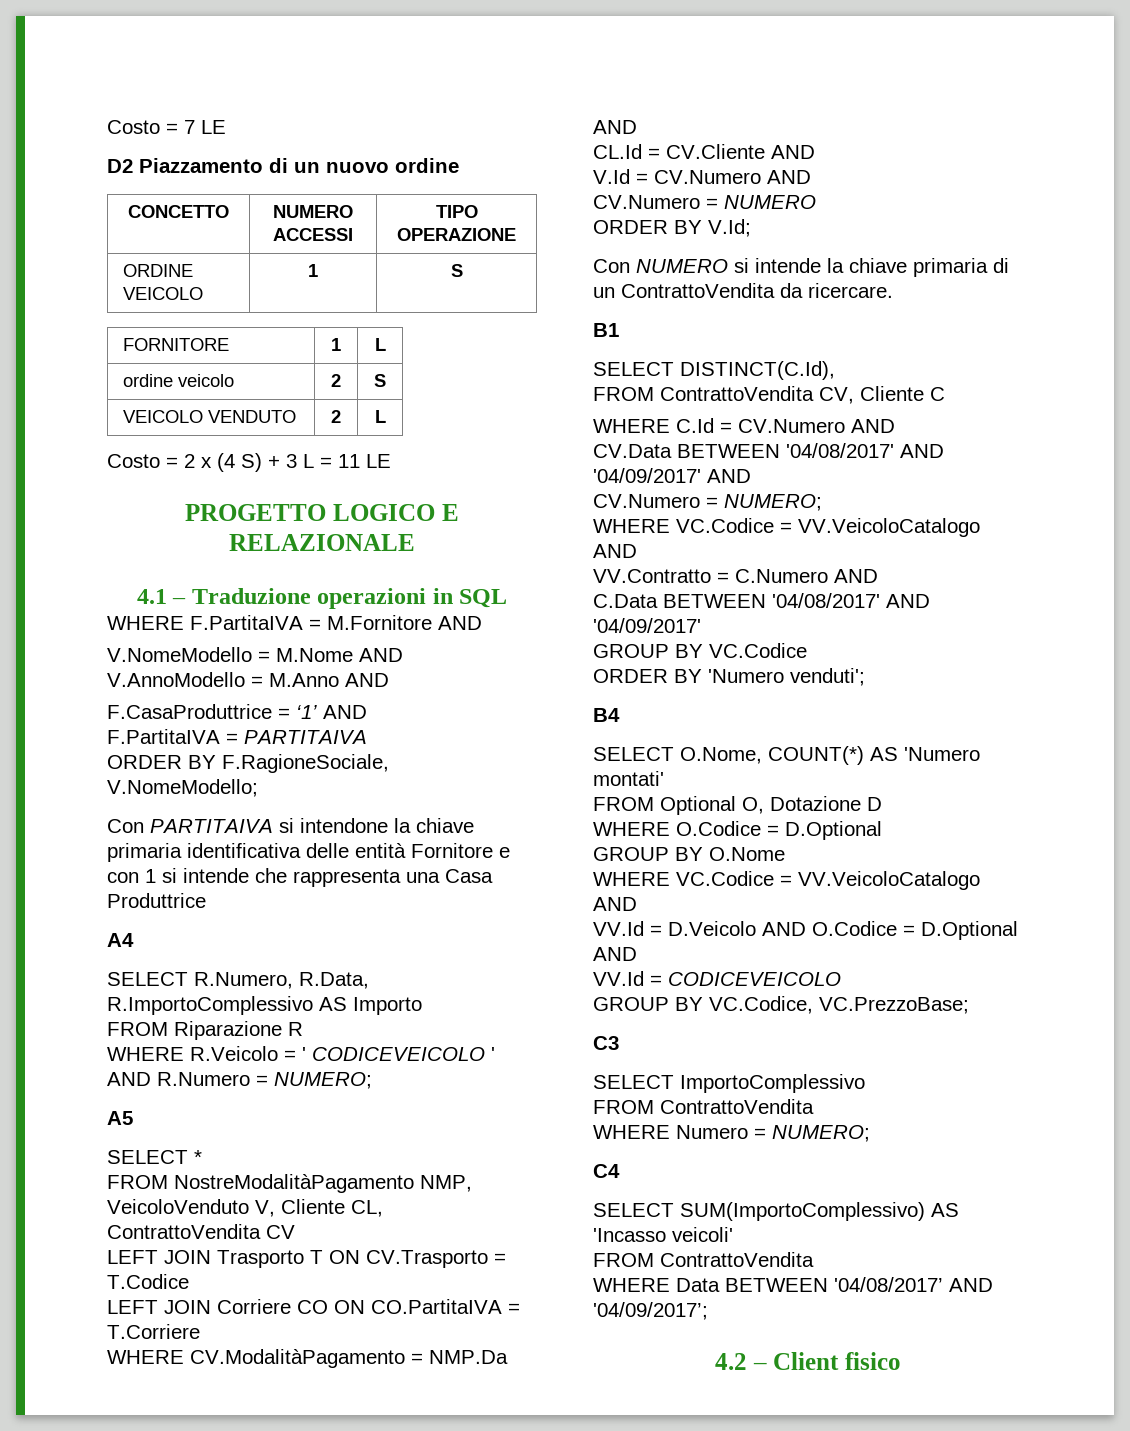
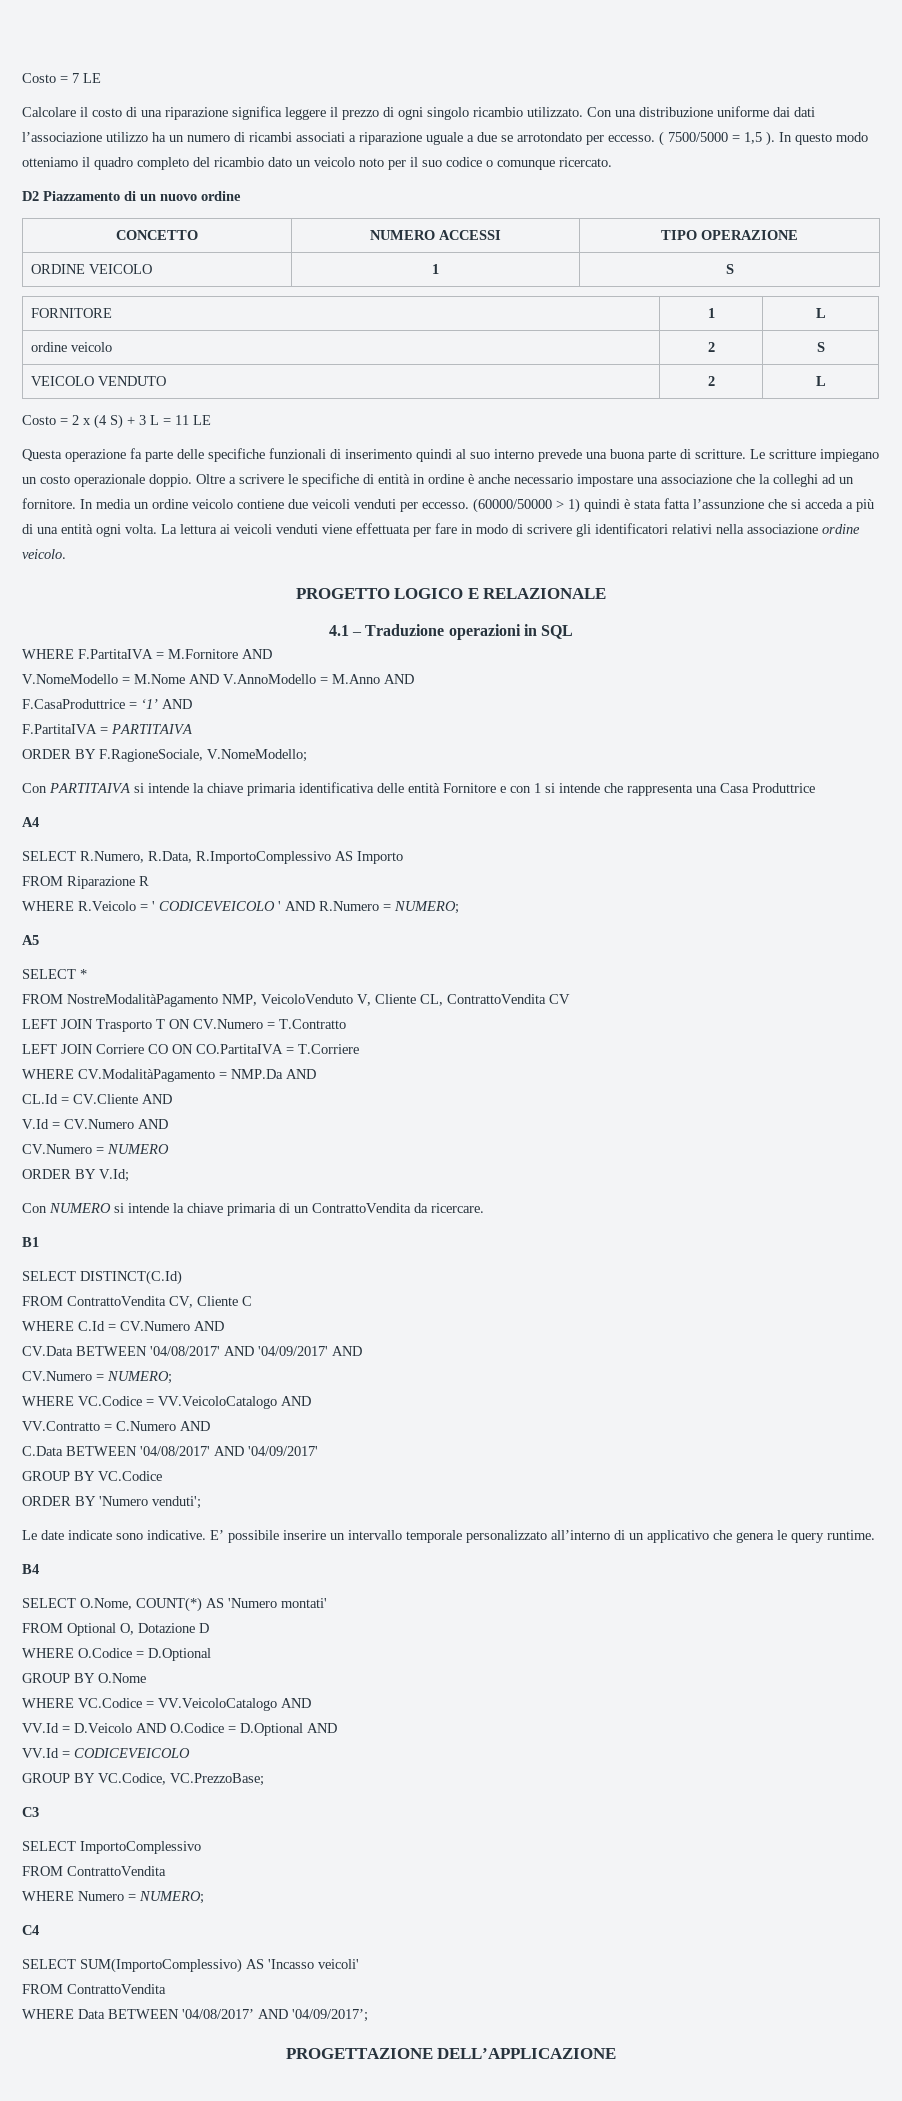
+ Calcolare il costo di una riparazione significa leggere il prezzo di ogni singolo ricambio utilizzato. Con una distribuzione uniforme dai dati l’associazione utilizzo ha un numero di ricambi associati a riparazione uguale a due se arrotondato per eccesso. ( 7500/5000 = 1,5 ). In questo modo otteniamo il quadro completo del ricambio dato un veicolo noto per il suo codice o comunque ricercato.
+ Questa operazione fa parte delle specifiche funzionali di inserimento quindi al suo interno prevede una buona parte di scritture. Le scritture impiegano un costo operazionale doppio. Oltre a scrivere le specifiche di entità in ordine è anche necessario impostare una associazione che la colleghi ad un fornitore. In media un ordine veicolo contiene due veicoli venduti per eccesso. (60000/50000 > 1) quindi è stata fatta l’assunzione che si acceda a più di una entità ogni volta. La lettura ai veicoli venduti viene effettuata per fare in modo di scrivere gli identificatori relativi nella associazione ordine veicolo.
- Con PARTITAIVA si intendone la chiave primaria identificativa delle entità Fornitore e con 1 si intende che rappresenta una Casa Produttrice
+ Con PARTITAIVA si intende la chiave primaria identificativa delle entità Fornitore e con 1 si intende che rappresenta una Casa Produttrice
- LEFT JOIN Trasporto T ON CV.Trasporto = T.Codice
+ LEFT JOIN Trasporto T ON CV.Numero = T.Contratto
- SELECT DISTINCT(C.Id),
+ SELECT DISTINCT(C.Id)
+ Le date indicate sono indicative. E’ possibile inserire un intervallo temporale personalizzato all’interno di un applicativo che genera le query runtime.
- 4.2 – Client fisico
+ PROGETTAZIONE DELL’APPLICAZIONE

